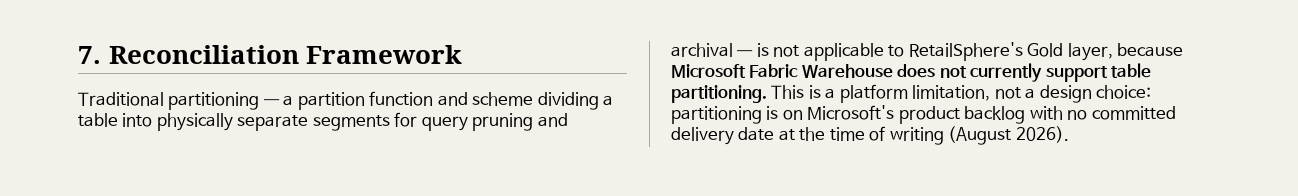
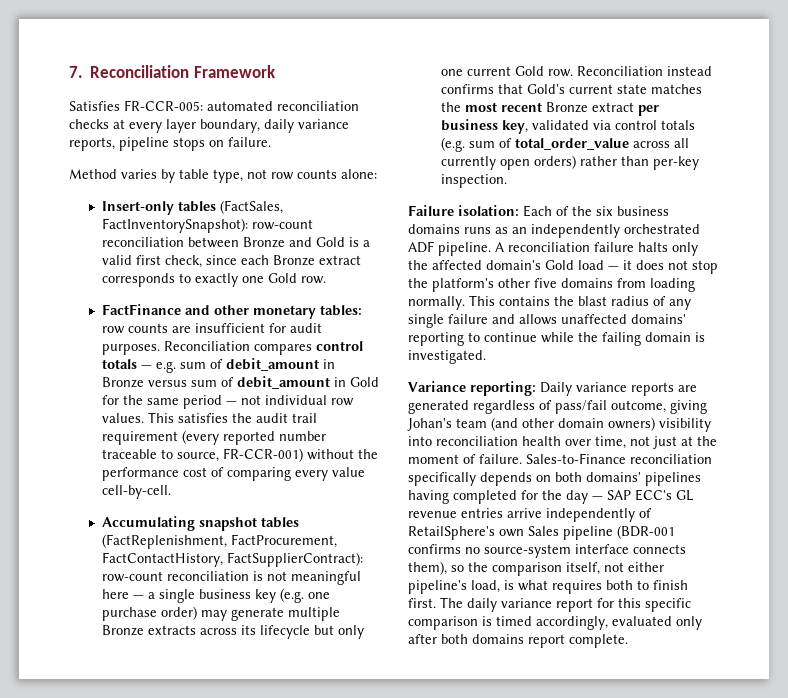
- Traditional partitioning — a partition function and scheme dividing a table into physically separate segments for query pruning and archival — is not applicable to RetailSphere's Gold layer, because Microsoft Fabric Warehouse does not currently support table partitioning. This is a platform limitation, not a design choice: partitioning is on Microsoft's product backlog with no committed delivery date at the time of writing (August 2026).
+ Satisfies FR-CCR-005: automated reconciliation checks at every layer boundary, daily variance reports, pipeline stops on failure.
+ Method varies by table type, not row counts alone:
+ Insert-only tables (FactSales, FactInventorySnapshot): row-count reconciliation between Bronze and Gold is a valid first check, since each Bronze extract corresponds to exactly one Gold row.
+ FactFinance and other monetary tables: row counts are insufficient for audit purposes. Reconciliation compares control totals — e.g. sum of debit_amount in Bronze versus sum of debit_amount in Gold for the same period — not individual row values. This satisfies the audit trail requirement (every reported number traceable to source, FR-CCR-001) without the performance cost of comparing every value cell-by-cell.
+ Accumulating snapshot tables (FactReplenishment, FactProcurement, FactContactHistory, FactSupplierContract): row-count reconciliation is not meaningful here — a single business key (e.g. one purchase order) may generate multiple Bronze extracts across its lifecycle but only one current Gold row. Reconciliation instead confirms that Gold's current state matches the most recent Bronze extract per business key, validated via control totals (e.g. sum of total_order_value across all currently open orders) rather than per-key inspection.
+ Failure isolation: Each of the six business domains runs as an independently orchestrated ADF pipeline. A reconciliation failure halts only the affected domain's Gold load — it does not stop the platform's other five domains from loading normally. This contains the blast radius of any single failure and allows unaffected domains' reporting to continue while the failing domain is investigated.
+ Variance reporting: Daily variance reports are generated regardless of pass/fail outcome, giving Johan's team (and other domain owners) visibility into reconciliation health over time, not just at the moment of failure. Sales-to-Finance reconciliation specifically depends on both domains' pipelines having completed for the day — SAP ECC's GL revenue entries arrive independently of RetailSphere's own Sales pipeline (BDR-001 confirms no source-system interface connects them), so the comparison itself, not either pipeline's load, is what requires both to finish first. The daily variance report for this specific comparison is timed accordingly, evaluated only after both domains report complete.

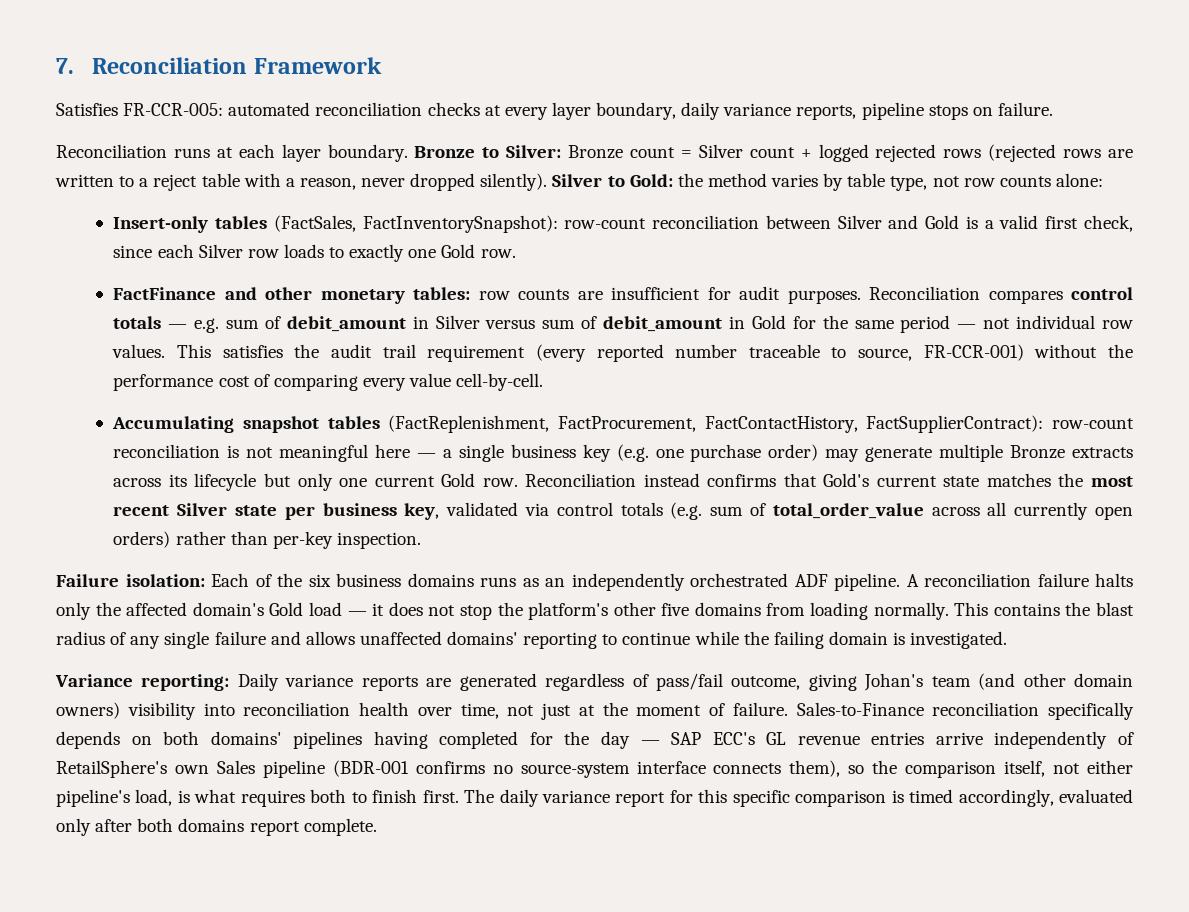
- Method varies by table type, not row counts alone:
+ Reconciliation runs at each layer boundary. Bronze to Silver: Bronze count = Silver count + logged rejected rows (rejected rows are written to a reject table with a reason, never dropped silently). Silver to Gold: the method varies by table type, not row counts alone:
- Insert-only tables (FactSales, FactInventorySnapshot): row-count reconciliation between Bronze and Gold is a valid first check, since each Bronze extract corresponds to exactly one Gold row.
+ Insert-only tables (FactSales, FactInventorySnapshot): row-count reconciliation between Silver and Gold is a valid first check, since each Silver row loads to exactly one Gold row.
- Reconciliation compares control totals — e.g. sum of debit_amount in Bronze versus sum of debit_amount in Gold for the same period — not individual row values.
+ Reconciliation compares control totals — e.g. sum of debit_amount in Silver versus sum of debit_amount in Gold for the same period — not individual row values.
- Reconciliation instead confirms that Gold's current state matches the most recent Bronze extract per business key, validated via control totals (e.g. sum of total_order_value across all currently open orders) rather than per-key inspection.
+ Reconciliation instead confirms that Gold's current state matches the most recent Silver state per business key, validated via control totals (e.g. sum of total_order_value across all currently open orders) rather than per-key inspection.

